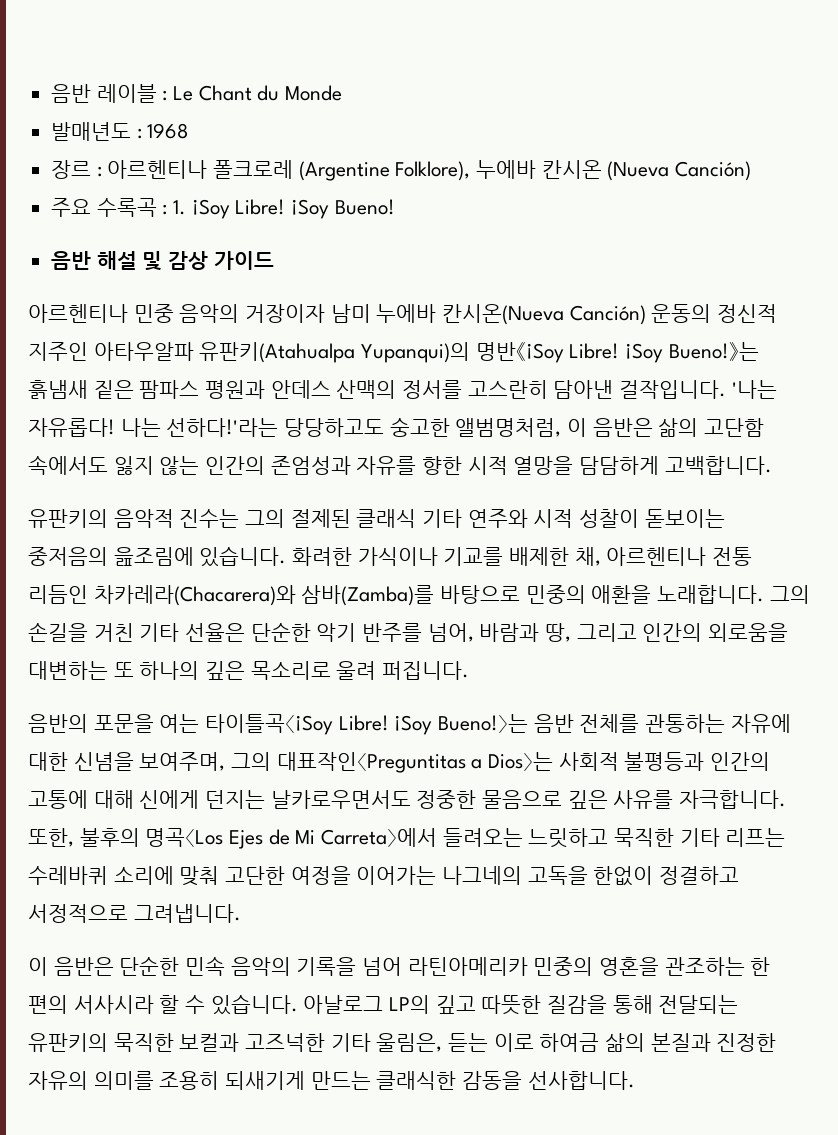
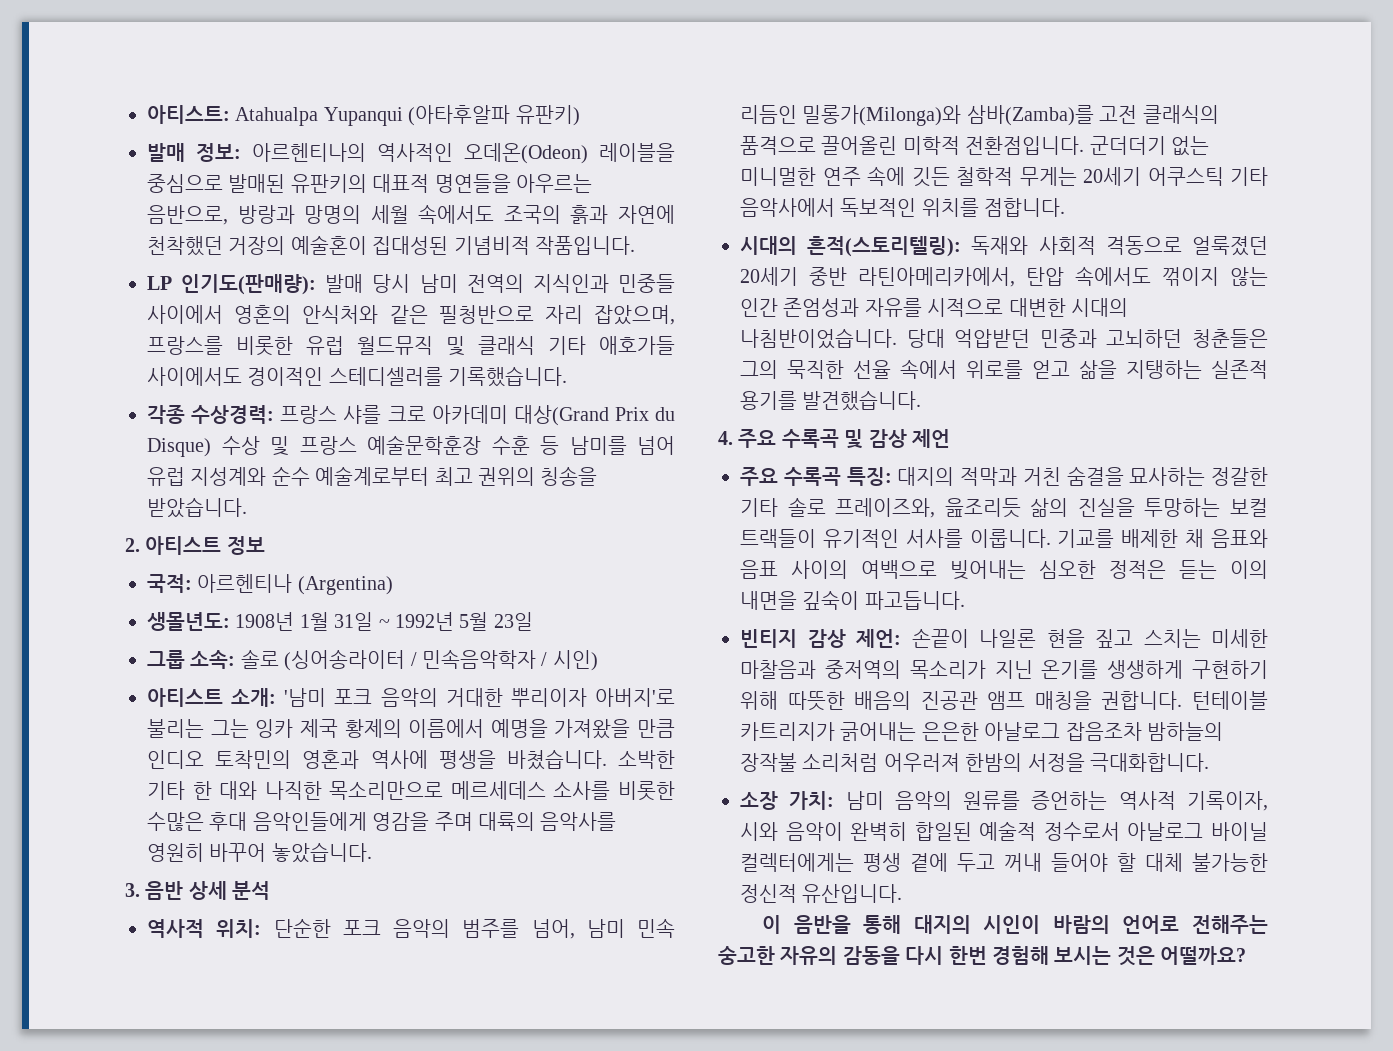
- 음반 레이블 : Le Chant du Monde
- 발매년도 : 1968
- 장르 : 아르헨티나 폴크로레 (Argentine Folklore), 누에바 칸시온 (Nueva Canción)
- 주요 수록곡 : 1. ¡Soy Libre! ¡Soy Bueno!
- 음반 해설 및 감상 가이드
- 아르헨티나 민중 음악의 거장이자 남미 누에바 칸시온(Nueva Canción) 운동의 정신적 지주인 아타우알파 유판키(Atahualpa Yupanqui)의 명반《¡Soy Libre! ¡Soy Bueno!》는 흙냄새 짙은 팜파스 평원과 안데스 산맥의 정서를 고스란히 담아낸 걸작입니다. '나는 자유롭다! 나는 선하다!'라는 당당하고도 숭고한 앨범명처럼, 이 음반은 삶의 고단함 속에서도 잃지 않는 인간의 존엄성과 자유를 향한 시적 열망을 담담하게 고백합니다.
- 유판키의 음악적 진수는 그의 절제된 클래식 기타 연주와 시적 성찰이 돋보이는 중저음의 읊조림에 있습니다. 화려한 가식이나 기교를 배제한 채, 아르헨티나 전통 리듬인 차카레라(Chacarera)와 삼바(Zamba)를 바탕으로 민중의 애환을 노래합니다. 그의 손길을 거친 기타 선율은 단순한 악기 반주를 넘어, 바람과 땅, 그리고 인간의 외로움을 대변하는 또 하나의 깊은 목소리로 울려 퍼집니다.
- 음반의 포문을 여는 타이틀곡〈¡Soy Libre! ¡Soy Bueno!〉는 음반 전체를 관통하는 자유에 대한 신념을 보여주며, 그의 대표작인〈Preguntitas a Dios〉는 사회적 불평등과 인간의 고통에 대해 신에게 던지는 날카로우면서도 정중한 물음으로 깊은 사유를 자극합니다. 또한, 불후의 명곡〈Los Ejes de Mi Carreta〉에서 들려오는 느릿하고 묵직한 기타 리프는 수레바퀴 소리에 맞춰 고단한 여정을 이어가는 나그네의 고독을 한없이 정결하고 서정적으로 그려냅니다.
- 이 음반은 단순한 민속 음악의 기록을 넘어 라틴아메리카 민중의 영혼을 관조하는 한 편의 서사시라 할 수 있습니다. 아날로그 LP의 깊고 따뜻한 질감을 통해 전달되는 유판키의 묵직한 보컬과 고즈넉한 기타 울림은, 듣는 이로 하여금 삶의 본질과 진정한 자유의 의미를 조용히 되새기게 만드는 클래식한 감동을 선사합니다.
+ 아티스트: Atahualpa Yupanqui (아타후알파 유판키)
+ 발매 정보: 아르헨티나의 역사적인 오데온(Odeon) 레이블을 중심으로 발매된 유판키의 대표적 명연들을 아우르는 음반으로, 방랑과 망명의 세월 속에서도 조국의 흙과 자연에 천착했던 거장의 예술혼이 집대성된 기념비적 작품입니다.
+ LP 인기도(판매량): 발매 당시 남미 전역의 지식인과 민중들 사이에서 영혼의 안식처와 같은 필청반으로 자리 잡았으며, 프랑스를 비롯한 유럽 월드뮤직 및 클래식 기타 애호가들 사이에서도 경이적인 스테디셀러를 기록했습니다.
+ 각종 수상경력: 프랑스 샤를 크로 아카데미 대상(Grand Prix du Disque) 수상 및 프랑스 예술문학훈장 수훈 등 남미를 넘어 유럽 지성계와 순수 예술계로부터 최고 권위의 칭송을 받았습니다.
+ 2. 아티스트 정보
+ 국적: 아르헨티나 (Argentina)
+ 생몰년도: 1908년 1월 31일 ~ 1992년 5월 23일
+ 그룹 소속: 솔로 (싱어송라이터 / 민속음악학자 / 시인)
+ 아티스트 소개: '남미 포크 음악의 거대한 뿌리이자 아버지'로 불리는 그는 잉카 제국 황제의 이름에서 예명을 가져왔을 만큼 인디오 토착민의 영혼과 역사에 평생을 바쳤습니다. 소박한 기타 한 대와 나직한 목소리만으로 메르세데스 소사를 비롯한 수많은 후대 음악인들에게 영감을 주며 대륙의 음악사를 영원히 바꾸어 놓았습니다.
+ 3. 음반 상세 분석
+ 역사적 위치: 단순한 포크 음악의 범주를 넘어, 남미 민속 리듬인 밀롱가(Milonga)와 삼바(Zamba)를 고전 클래식의 품격으로 끌어올린 미학적 전환점입니다. 군더더기 없는 미니멀한 연주 속에 깃든 철학적 무게는 20세기 어쿠스틱 기타 음악사에서 독보적인 위치를 점합니다.
+ 시대의 흔적(스토리텔링): 독재와 사회적 격동으로 얼룩졌던 20세기 중반 라틴아메리카에서, 탄압 속에서도 꺾이지 않는 인간 존엄성과 자유를 시적으로 대변한 시대의 나침반이었습니다. 당대 억압받던 민중과 고뇌하던 청춘들은 그의 묵직한 선율 속에서 위로를 얻고 삶을 지탱하는 실존적 용기를 발견했습니다.
+ 4. 주요 수록곡 및 감상 제언
+ 주요 수록곡 특징: 대지의 적막과 거친 숨결을 묘사하는 정갈한 기타 솔로 프레이즈와, 읊조리듯 삶의 진실을 투망하는 보컬 트랙들이 유기적인 서사를 이룹니다. 기교를 배제한 채 음표와 음표 사이의 여백으로 빚어내는 심오한 정적은 듣는 이의 내면을 깊숙이 파고듭니다.
+ 빈티지 감상 제언: 손끝이 나일론 현을 짚고 스치는 미세한 마찰음과 중저역의 목소리가 지닌 온기를 생생하게 구현하기 위해 따뜻한 배음의 진공관 앰프 매칭을 권합니다. 턴테이블 카트리지가 긁어내는 은은한 아날로그 잡음조차 밤하늘의 장작불 소리처럼 어우러져 한밤의 서정을 극대화합니다.
+ 소장 가치: 남미 음악의 원류를 증언하는 역사적 기록이자, 시와 음악이 완벽히 합일된 예술적 정수로서 아날로그 바이닐 컬렉터에게는 평생 곁에 두고 꺼내 들어야 할 대체 불가능한 정신적 유산입니다.
+ 이 음반을 통해 대지의 시인이 바람의 언어로 전해주는 숭고한 자유의 감동을 다시 한번 경험해 보시는 것은 어떨까요?

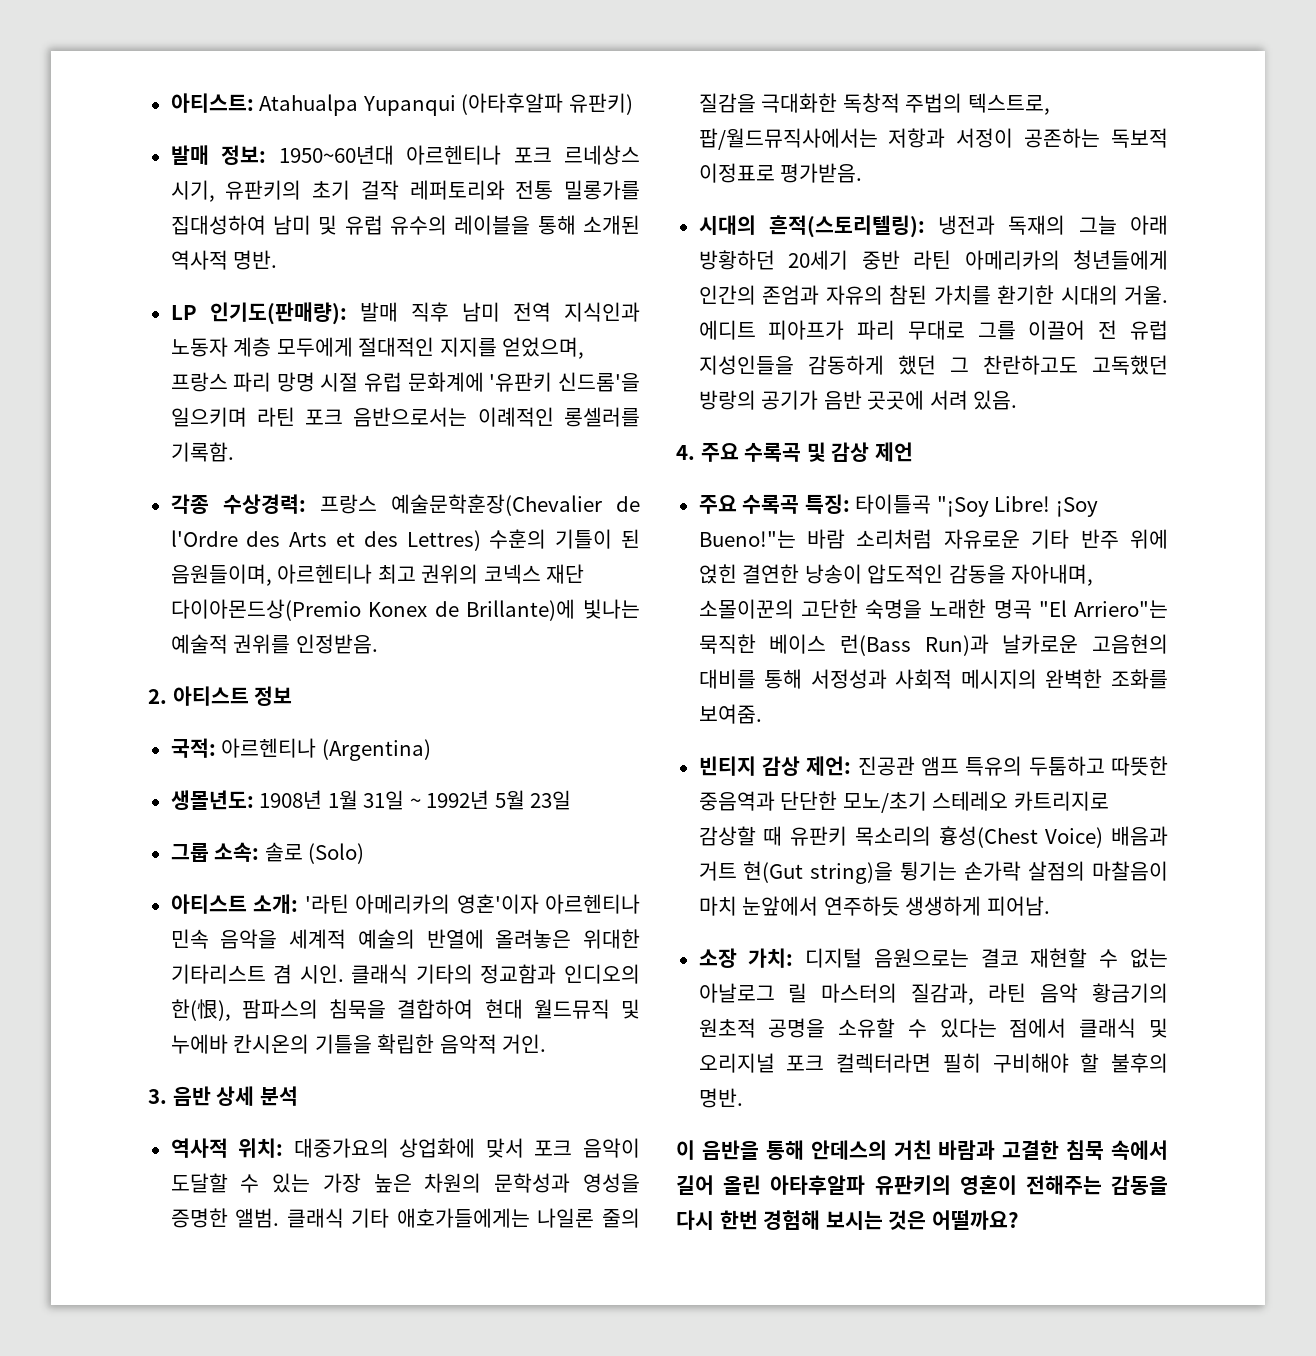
- 발매 정보: 아르헨티나의 역사적인 오데온(Odeon) 레이블을 중심으로 발매된 유판키의 대표적 명연들을 아우르는 음반으로, 방랑과 망명의 세월 속에서도 조국의 흙과 자연에 천착했던 거장의 예술혼이 집대성된 기념비적 작품입니다.
- LP 인기도(판매량): 발매 당시 남미 전역의 지식인과 민중들 사이에서 영혼의 안식처와 같은 필청반으로 자리 잡았으며, 프랑스를 비롯한 유럽 월드뮤직 및 클래식 기타 애호가들 사이에서도 경이적인 스테디셀러를 기록했습니다.
- 각종 수상경력: 프랑스 샤를 크로 아카데미 대상(Grand Prix du Disque) 수상 및 프랑스 예술문학훈장 수훈 등 남미를 넘어 유럽 지성계와 순수 예술계로부터 최고 권위의 칭송을 받았습니다.
+ 발매 정보: 1950~60년대 아르헨티나 포크 르네상스 시기, 유판키의 초기 걸작 레퍼토리와 전통 밀롱가를 집대성하여 남미 및 유럽 유수의 레이블을 통해 소개된 역사적 명반.
+ LP 인기도(판매량): 발매 직후 남미 전역 지식인과 노동자 계층 모두에게 절대적인 지지를 얻었으며, 프랑스 파리 망명 시절 유럽 문화계에 '유판키 신드롬'을 일으키며 라틴 포크 음반으로서는 이례적인 롱셀러를 기록함.
+ 각종 수상경력: 프랑스 예술문학훈장(Chevalier de l'Ordre des Arts et des Lettres) 수훈의 기틀이 된 음원들이며, 아르헨티나 최고 권위의 코넥스 재단 다이아몬드상(Premio Konex de Brillante)에 빛나는 예술적 권위를 인정받음.
- 그룹 소속: 솔로 (싱어송라이터 / 민속음악학자 / 시인)
- 아티스트 소개: '남미 포크 음악의 거대한 뿌리이자 아버지'로 불리는 그는 잉카 제국 황제의 이름에서 예명을 가져왔을 만큼 인디오 토착민의 영혼과 역사에 평생을 바쳤습니다. 소박한 기타 한 대와 나직한 목소리만으로 메르세데스 소사를 비롯한 수많은 후대 음악인들에게 영감을 주며 대륙의 음악사를 영원히 바꾸어 놓았습니다.
+ 그룹 소속: 솔로 (Solo)
+ 아티스트 소개: '라틴 아메리카의 영혼'이자 아르헨티나 민속 음악을 세계적 예술의 반열에 올려놓은 위대한 기타리스트 겸 시인. 클래식 기타의 정교함과 인디오의 한(恨), 팜파스의 침묵을 결합하여 현대 월드뮤직 및 누에바 칸시온의 기틀을 확립한 음악적 거인.
- 역사적 위치: 단순한 포크 음악의 범주를 넘어, 남미 민속 리듬인 밀롱가(Milonga)와 삼바(Zamba)를 고전 클래식의 품격으로 끌어올린 미학적 전환점입니다. 군더더기 없는 미니멀한 연주 속에 깃든 철학적 무게는 20세기 어쿠스틱 기타 음악사에서 독보적인 위치를 점합니다.
- 시대의 흔적(스토리텔링): 독재와 사회적 격동으로 얼룩졌던 20세기 중반 라틴아메리카에서, 탄압 속에서도 꺾이지 않는 인간 존엄성과 자유를 시적으로 대변한 시대의 나침반이었습니다. 당대 억압받던 민중과 고뇌하던 청춘들은 그의 묵직한 선율 속에서 위로를 얻고 삶을 지탱하는 실존적 용기를 발견했습니다.
+ 역사적 위치: 대중가요의 상업화에 맞서 포크 음악이 도달할 수 있는 가장 높은 차원의 문학성과 영성을 증명한 앨범. 클래식 기타 애호가들에게는 나일론 줄의 질감을 극대화한 독창적 주법의 텍스트로, 팝/월드뮤직사에서는 저항과 서정이 공존하는 독보적 이정표로 평가받음.
+ 시대의 흔적(스토리텔링): 냉전과 독재의 그늘 아래 방황하던 20세기 중반 라틴 아메리카의 청년들에게 인간의 존엄과 자유의 참된 가치를 환기한 시대의 거울. 에디트 피아프가 파리 무대로 그를 이끌어 전 유럽 지성인들을 감동하게 했던 그 찬란하고도 고독했던 방랑의 공기가 음반 곳곳에 서려 있음.
- 주요 수록곡 특징: 대지의 적막과 거친 숨결을 묘사하는 정갈한 기타 솔로 프레이즈와, 읊조리듯 삶의 진실을 투망하는 보컬 트랙들이 유기적인 서사를 이룹니다. 기교를 배제한 채 음표와 음표 사이의 여백으로 빚어내는 심오한 정적은 듣는 이의 내면을 깊숙이 파고듭니다.
- 빈티지 감상 제언: 손끝이 나일론 현을 짚고 스치는 미세한 마찰음과 중저역의 목소리가 지닌 온기를 생생하게 구현하기 위해 따뜻한 배음의 진공관 앰프 매칭을 권합니다. 턴테이블 카트리지가 긁어내는 은은한 아날로그 잡음조차 밤하늘의 장작불 소리처럼 어우러져 한밤의 서정을 극대화합니다.
- 소장 가치: 남미 음악의 원류를 증언하는 역사적 기록이자, 시와 음악이 완벽히 합일된 예술적 정수로서 아날로그 바이닐 컬렉터에게는 평생 곁에 두고 꺼내 들어야 할 대체 불가능한 정신적 유산입니다.
- 이 음반을 통해 대지의 시인이 바람의 언어로 전해주는 숭고한 자유의 감동을 다시 한번 경험해 보시는 것은 어떨까요?
+ 주요 수록곡 특징: 타이틀곡 "¡Soy Libre! ¡Soy Bueno!"는 바람 소리처럼 자유로운 기타 반주 위에 얹힌 결연한 낭송이 압도적인 감동을 자아내며, 소몰이꾼의 고단한 숙명을 노래한 명곡 "El Arriero"는 묵직한 베이스 런(Bass Run)과 날카로운 고음현의 대비를 통해 서정성과 사회적 메시지의 완벽한 조화를 보여줌.
+ 빈티지 감상 제언: 진공관 앰프 특유의 두툼하고 따뜻한 중음역과 단단한 모노/초기 스테레오 카트리지로 감상할 때 유판키 목소리의 흉성(Chest Voice) 배음과 거트 현(Gut string)을 튕기는 손가락 살점의 마찰음이 마치 눈앞에서 연주하듯 생생하게 피어남.
+ 소장 가치: 디지털 음원으로는 결코 재현할 수 없는 아날로그 릴 마스터의 질감과, 라틴 음악 황금기의 원초적 공명을 소유할 수 있다는 점에서 클래식 및 오리지널 포크 컬렉터라면 필히 구비해야 할 불후의 명반.
+ 이 음반을 통해 안데스의 거친 바람과 고결한 침묵 속에서 길어 올린 아타후알파 유판키의 영혼이 전해주는 감동을 다시 한번 경험해 보시는 것은 어떨까요?

